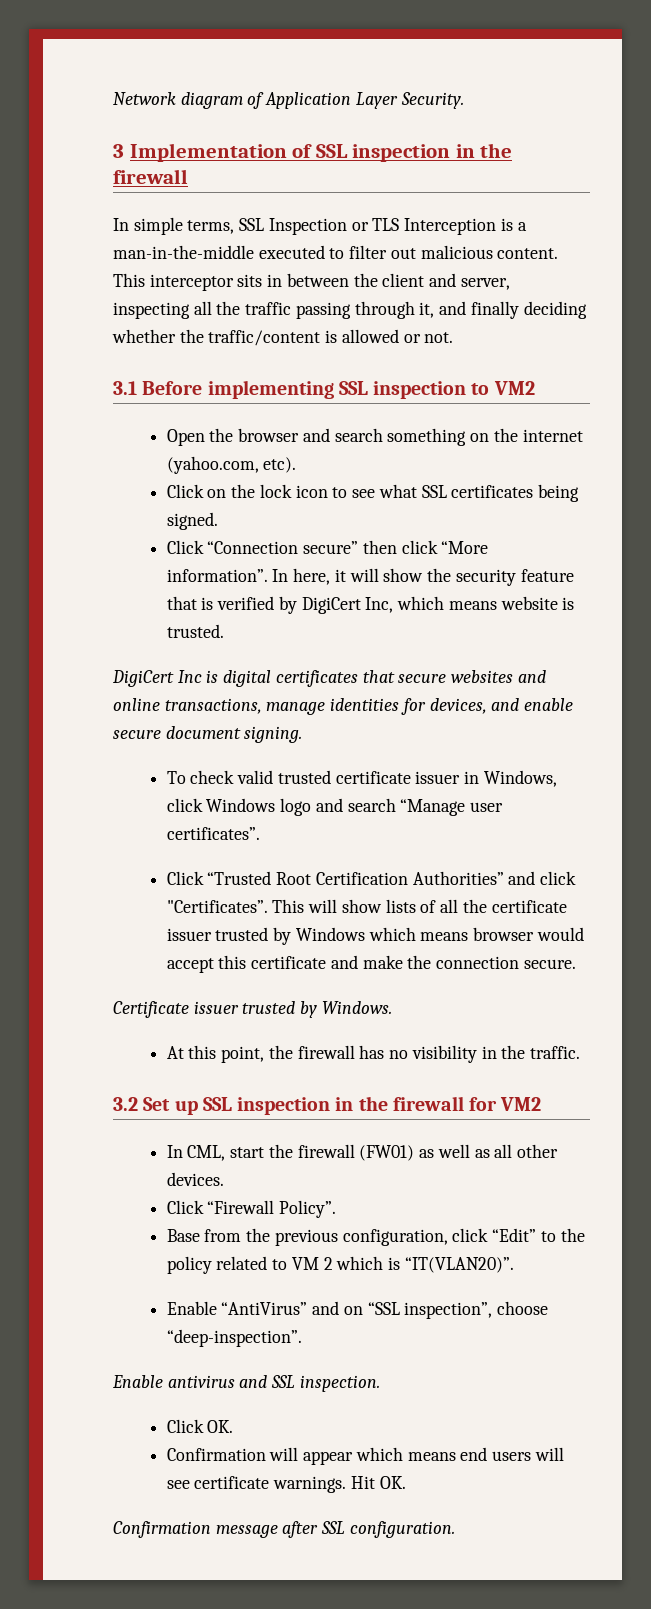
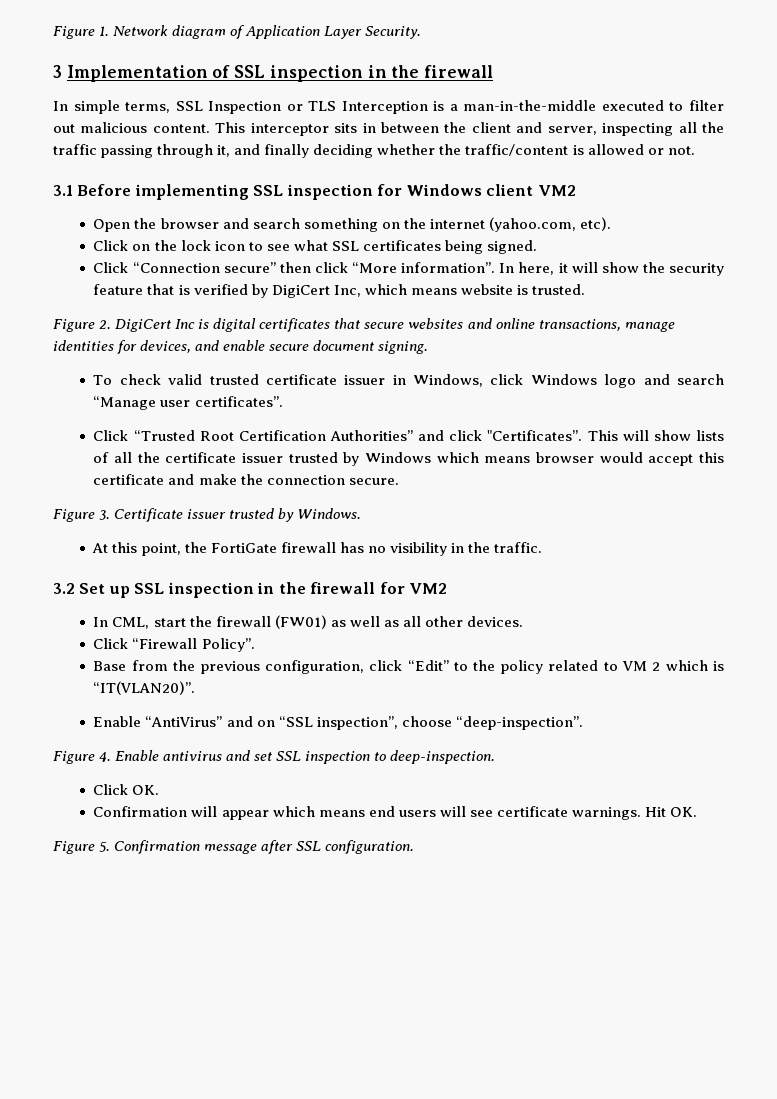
- Network diagram of Application Layer Security.
+ Figure 1. Network diagram of Application Layer Security.
- 3.1 Before implementing SSL inspection to VM2
+ 3.1 Before implementing SSL inspection for Windows client VM2
- DigiCert Inc is digital certificates that secure websites and online transactions, manage identities for devices, and enable secure document signing.
+ Figure 2. DigiCert Inc is digital certificates that secure websites and online transactions, manage identities for devices, and enable secure document signing.
- Certificate issuer trusted by Windows.
+ Figure 3. Certificate issuer trusted by Windows.
- At this point, the firewall has no visibility in the traffic.
+ At this point, the FortiGate firewall has no visibility in the traffic.
- Enable antivirus and SSL inspection.
+ Figure 4. Enable antivirus and set SSL inspection to deep-inspection.
- Confirmation message after SSL configuration.
+ Figure 5. Confirmation message after SSL configuration.

